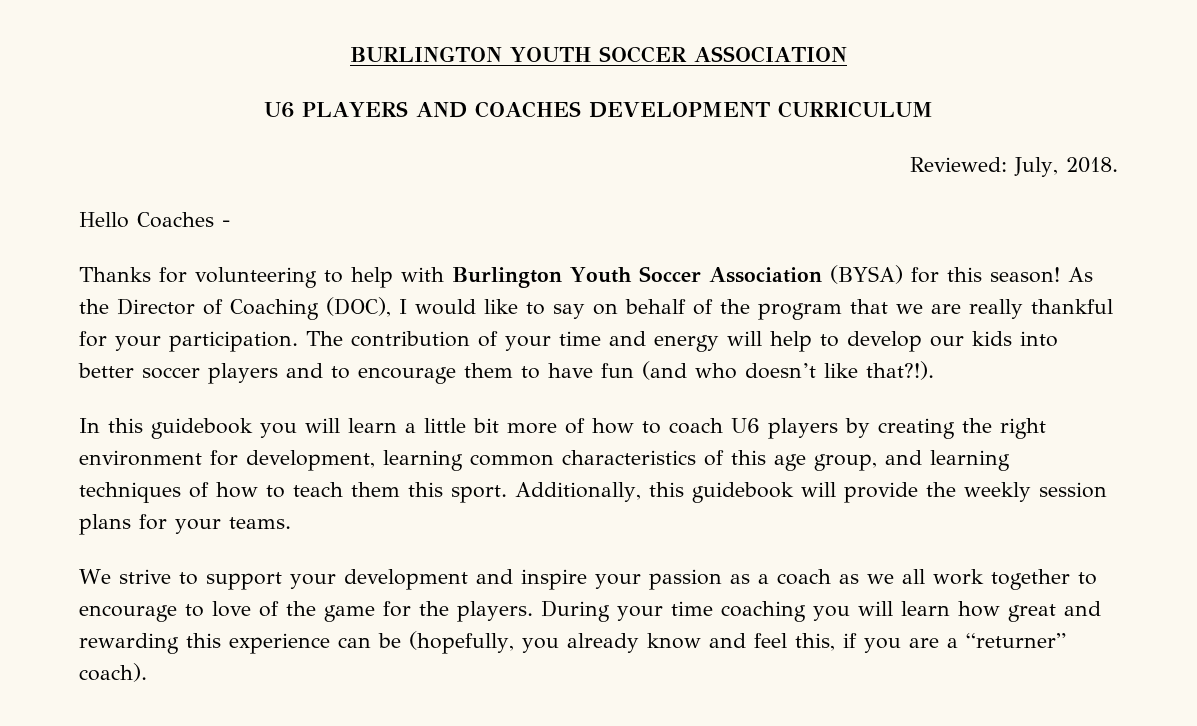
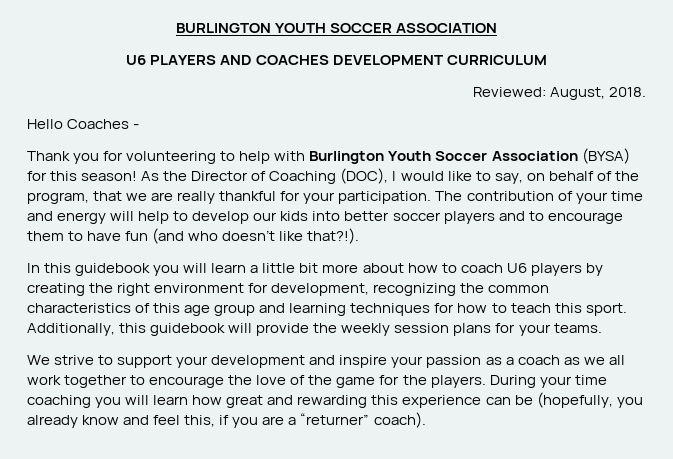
- Reviewed: July, 2018.
+ Reviewed: August, 2018.
- Thanks for volunteering to help with Burlington Youth Soccer Association (BYSA) for this season!
+ Thank you for volunteering to help with Burlington Youth Soccer Association (BYSA) for this season!
- As the Director of Coaching (DOC), I would like to say on behalf of the program that we are really thankful for your participation.
+ As the Director of Coaching (DOC), I would like to say, on behalf of the program, that we are really thankful for your participation.
- In this guidebook you will learn a little bit more of how to coach U6 players by creating the right environment for development, learning common characteristics of this age group, and learning techniques of how to teach them this sport.
+ In this guidebook you will learn a little bit more about how to coach U6 players by creating the right environment for development, recognizing the common characteristics of this age group and learning techniques for how to teach this sport.
- We strive to support your development and inspire your passion as a coach as we all work together to encourage to love of the game for the players.
+ We strive to support your development and inspire your passion as a coach as we all work together to encourage the love of the game for the players.

